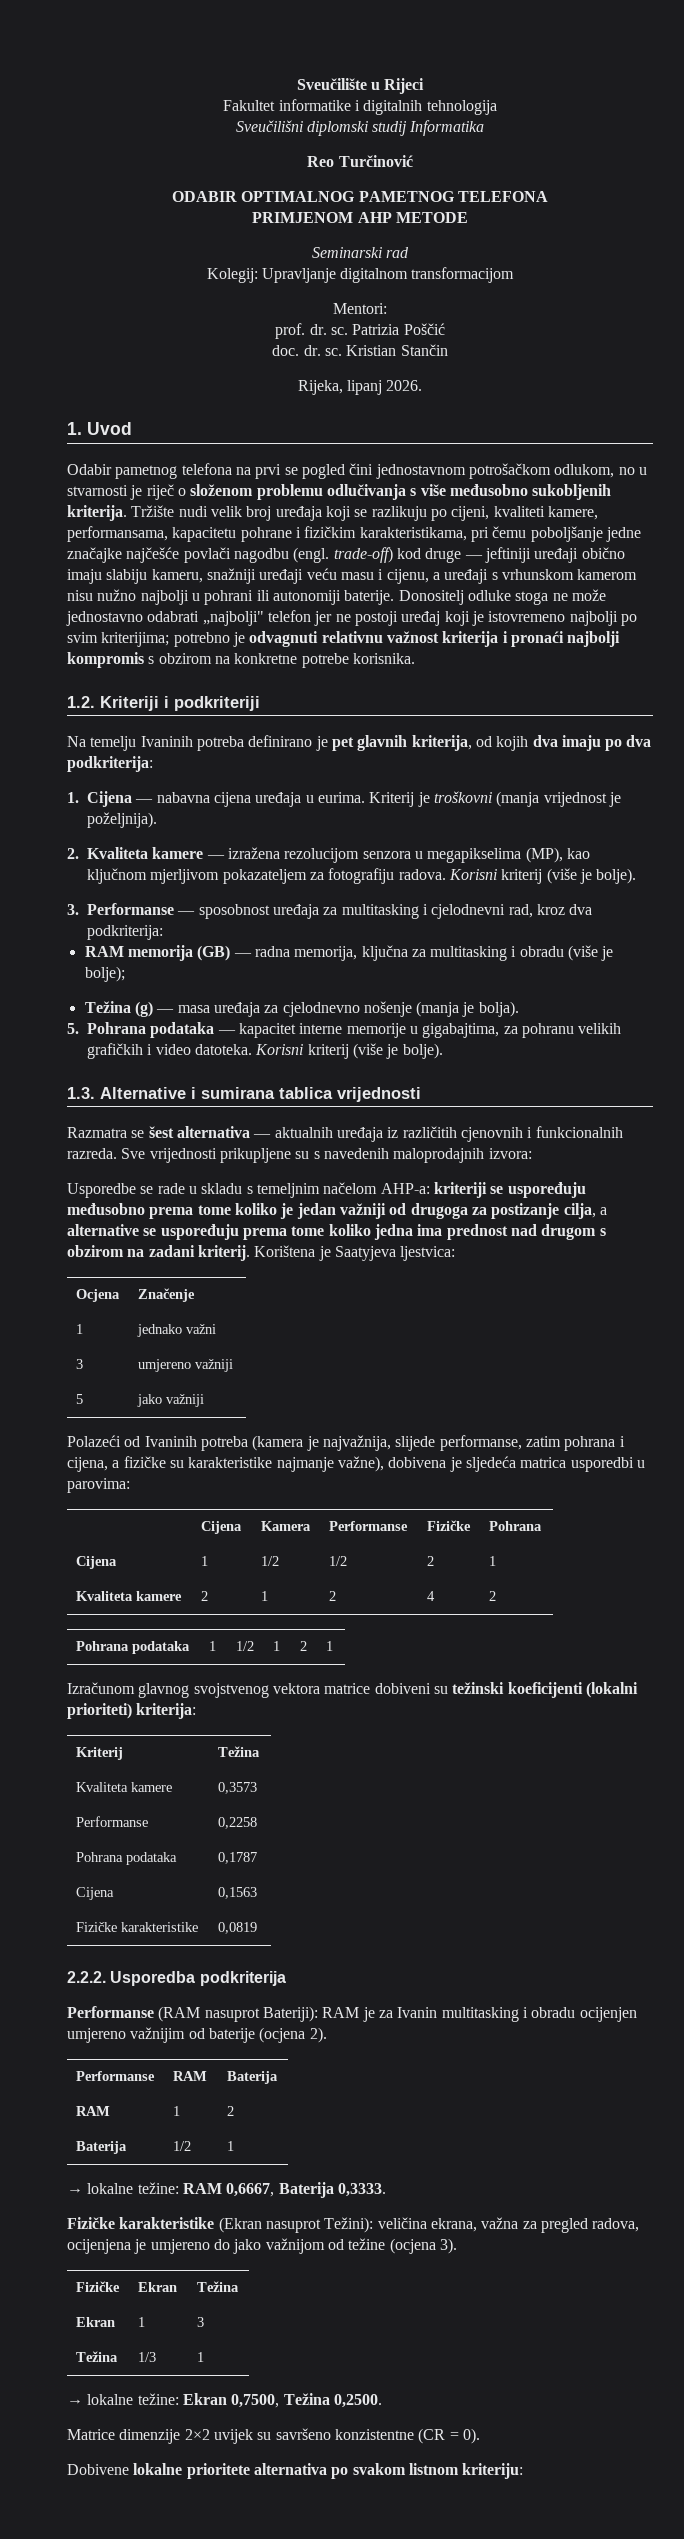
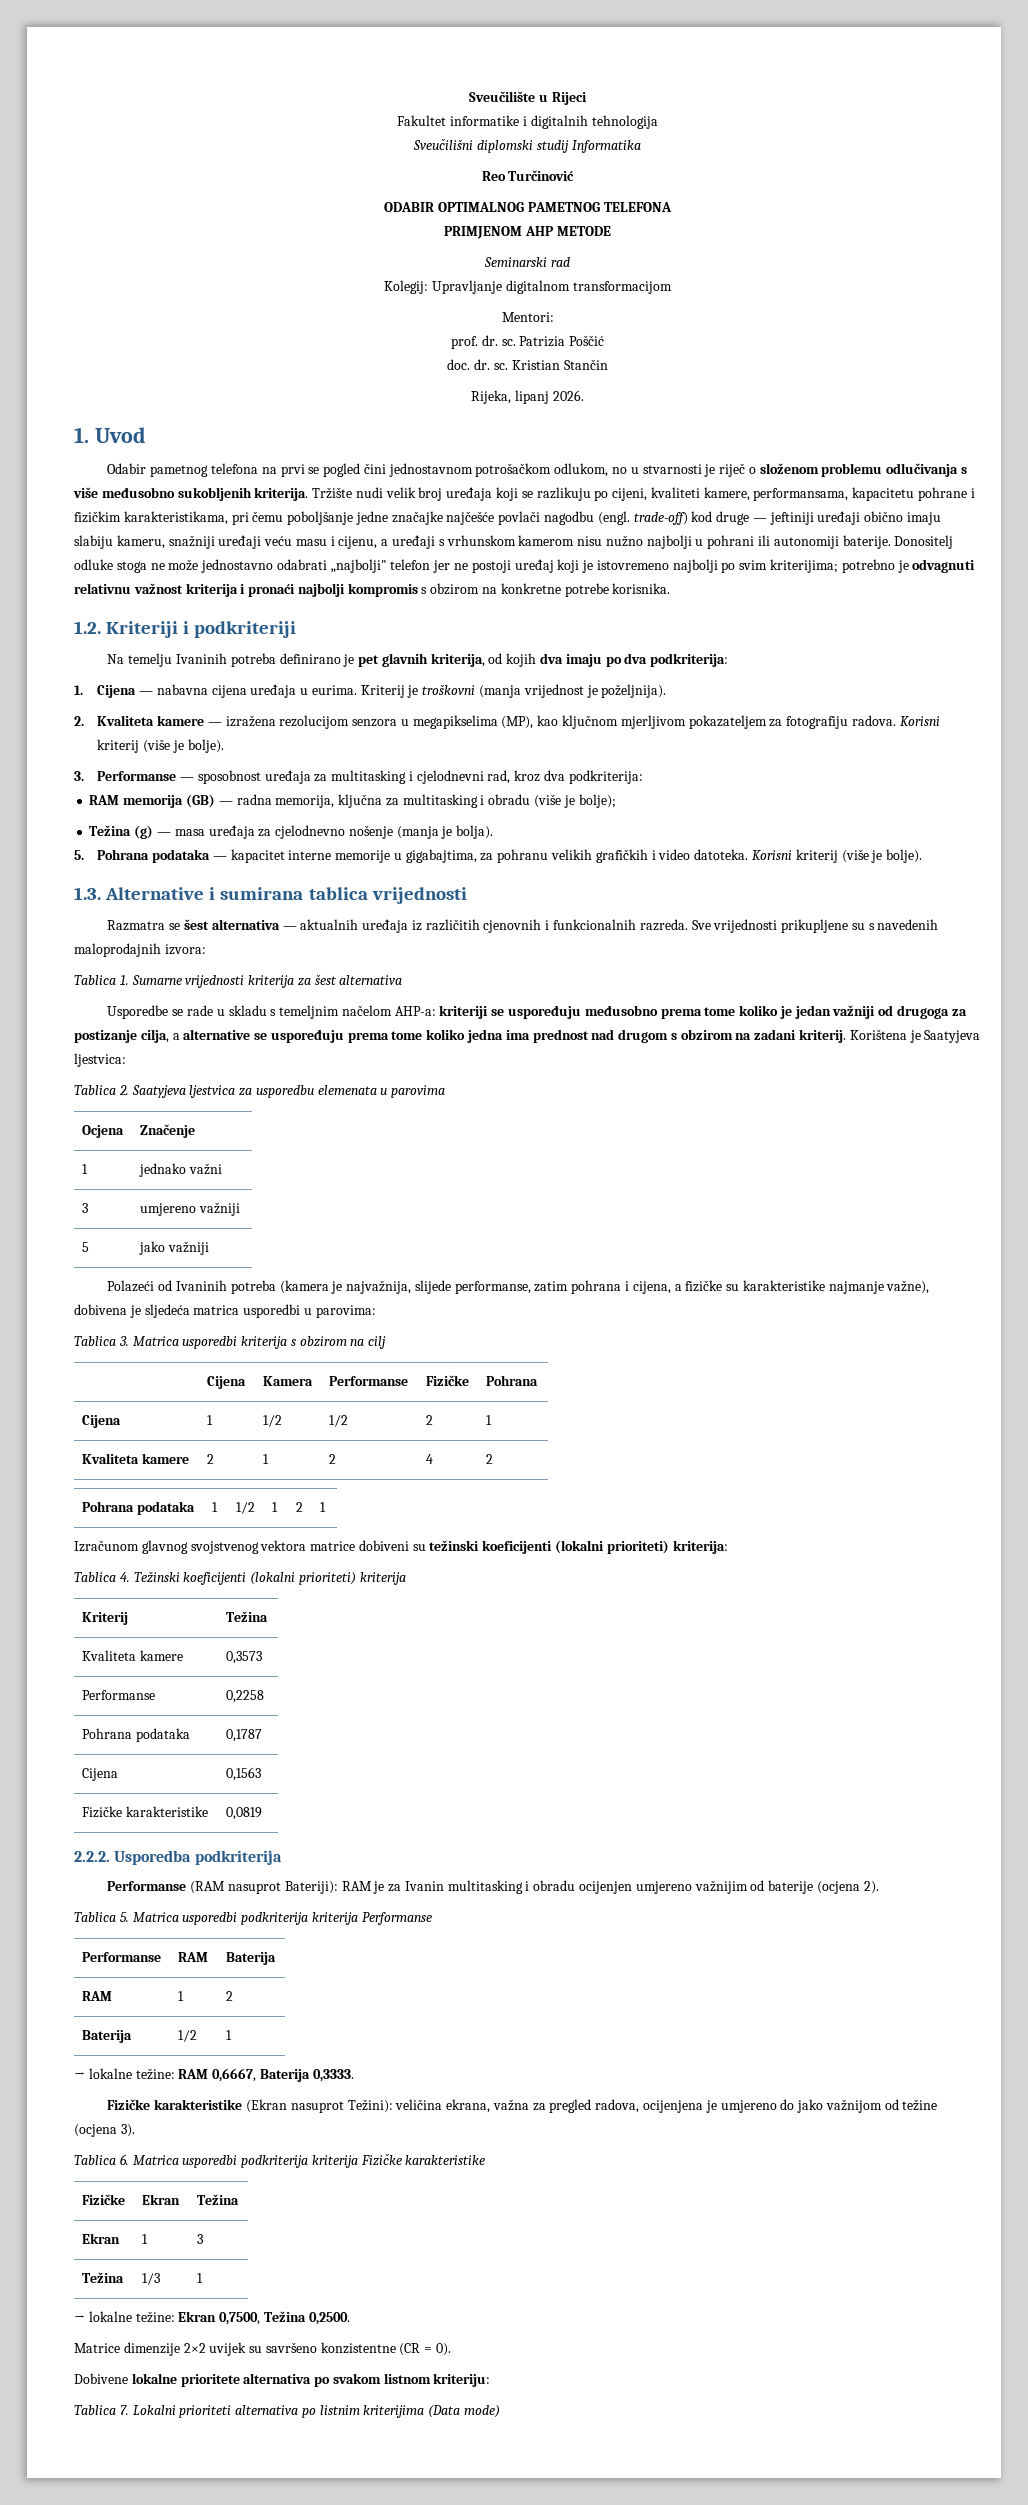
+ Tablica 1. Sumarne vrijednosti kriterija za šest alternativa
+ Tablica 2. Saatyjeva ljestvica za usporedbu elemenata u parovima
+ Tablica 3. Matrica usporedbi kriterija s obzirom na cilj
+ Tablica 4. Težinski koeficijenti (lokalni prioriteti) kriterija
+ Tablica 5. Matrica usporedbi podkriterija kriterija Performanse
+ Tablica 6. Matrica usporedbi podkriterija kriterija Fizičke karakteristike
+ Tablica 7. Lokalni prioriteti alternativa po listnim kriterijima (Data mode)

